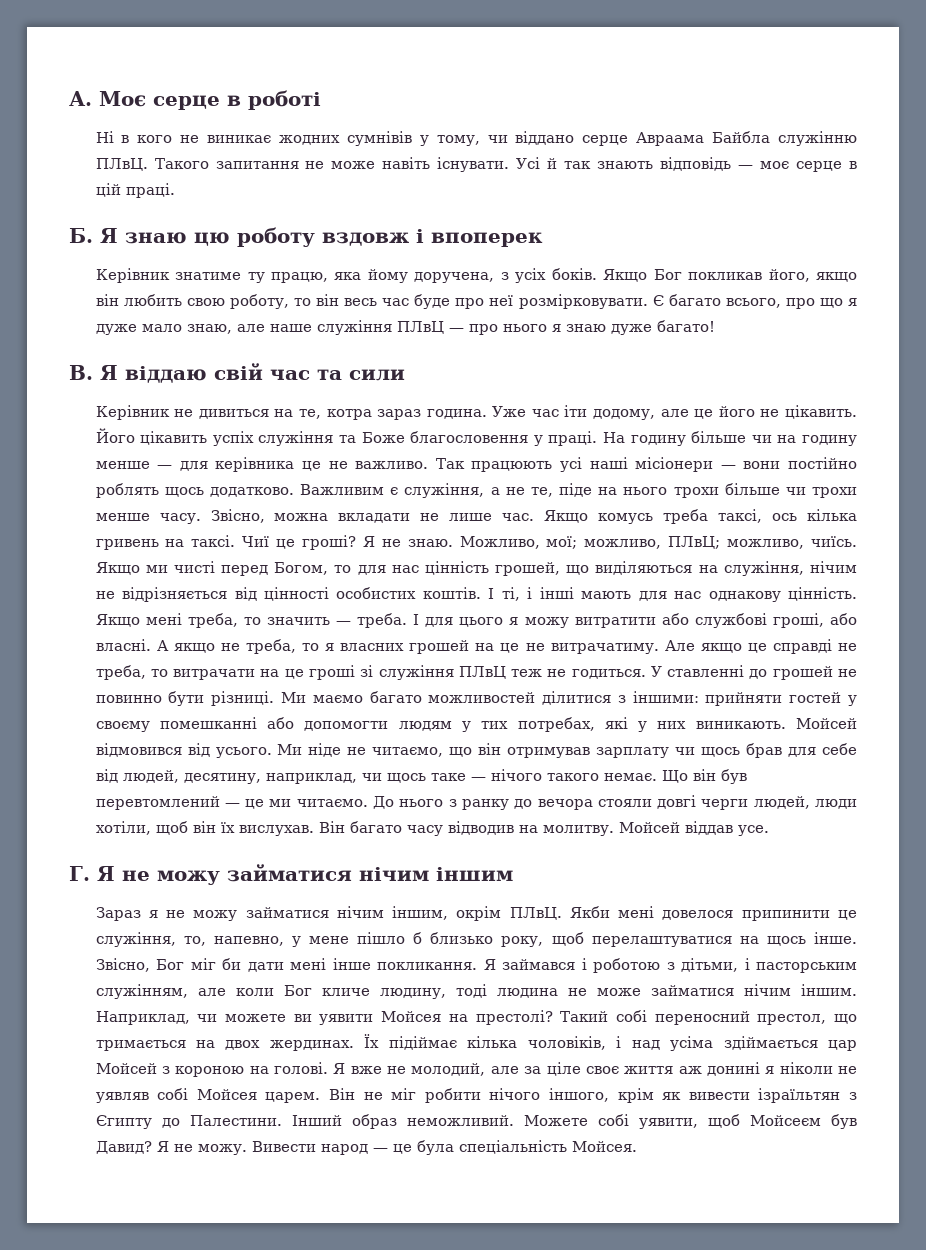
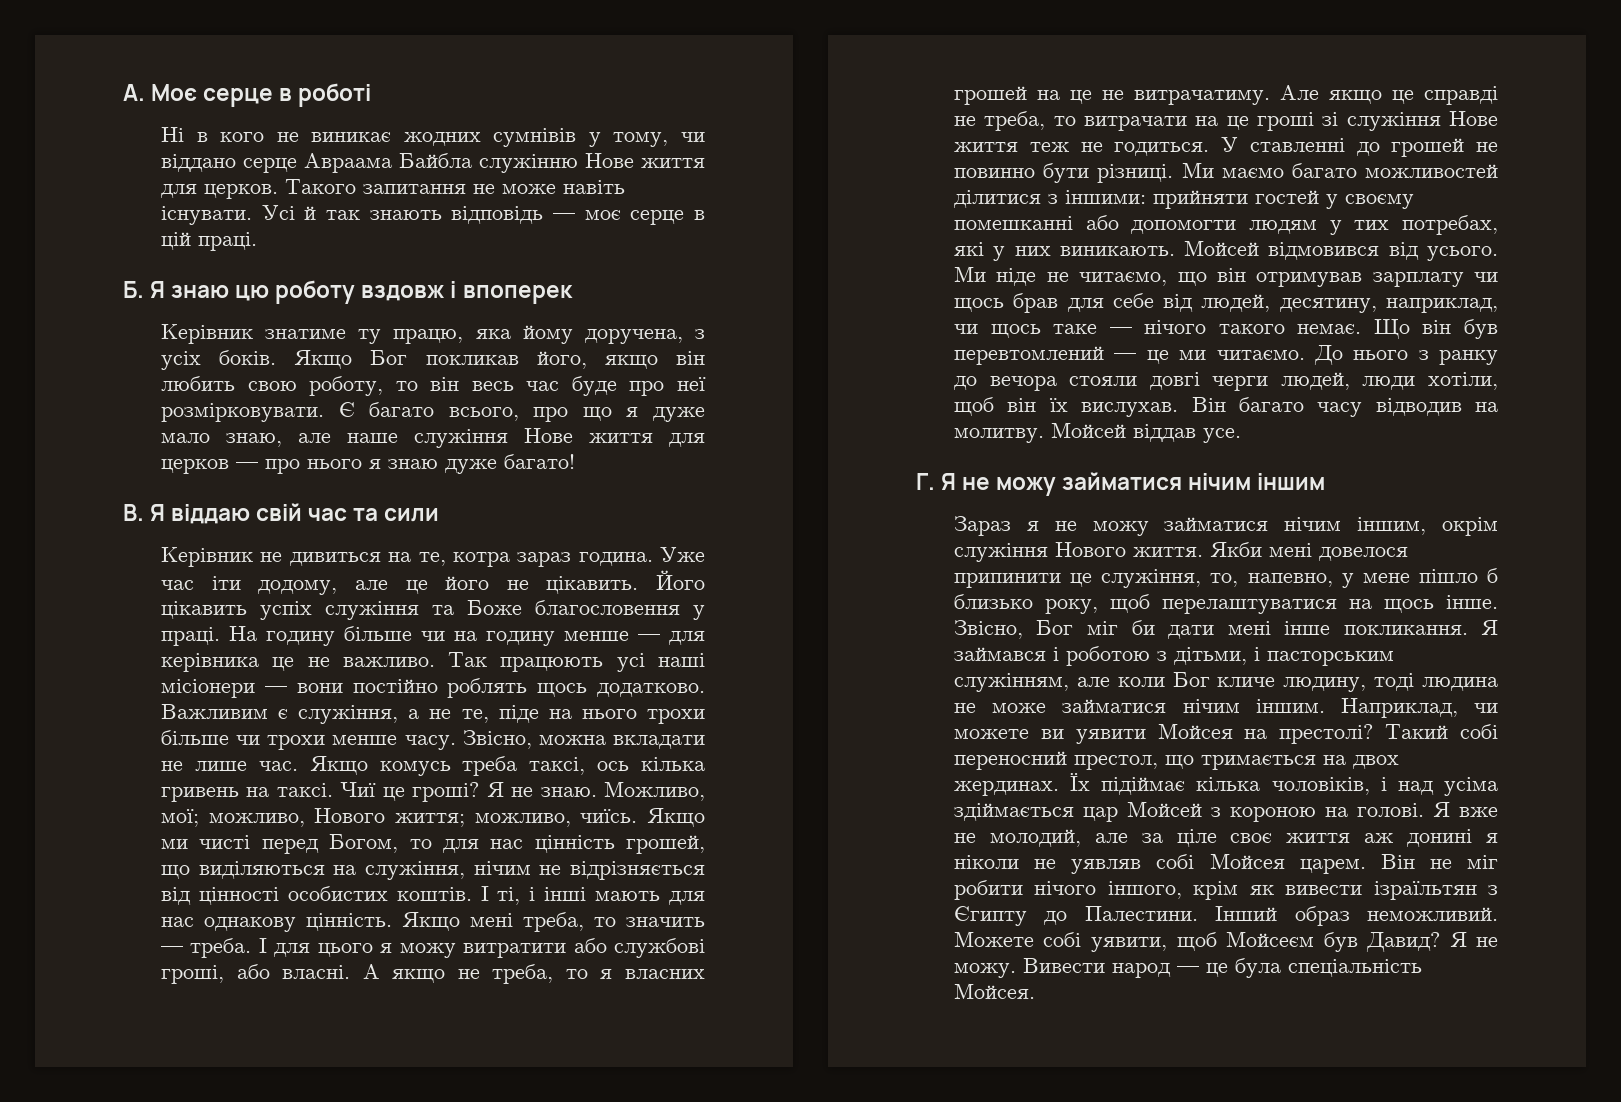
- Ні в кого не виникає жодних сумнівів у тому, чи віддано серце Авраама Байбла служінню ПЛвЦ.
+ Ні в кого не виникає жодних сумнівів у тому, чи віддано серце Авраама Байбла служінню Нове життя для церков.
- Є багато всього, про що я дуже мало знаю, але наше служіння ПЛвЦ — про нього я знаю дуже багато!
+ Є багато всього, про що я дуже мало знаю, але наше служіння Нове життя для церков — про нього я знаю дуже багато!
- Можливо, мої; можливо, ПЛвЦ; можливо, чиїсь.
+ Можливо, мої; можливо, Нового життя; можливо, чиїсь.
- Але якщо це справді не треба, то витрачати на це гроші зі служіння ПЛвЦ теж не годиться.
+ Але якщо це справді не треба, то витрачати на це гроші зі служіння Нове життя теж не годиться.
- Зараз я не можу займатися нічим іншим, окрім ПЛвЦ.
+ Зараз я не можу займатися нічим іншим, окрім служіння Нового життя.

